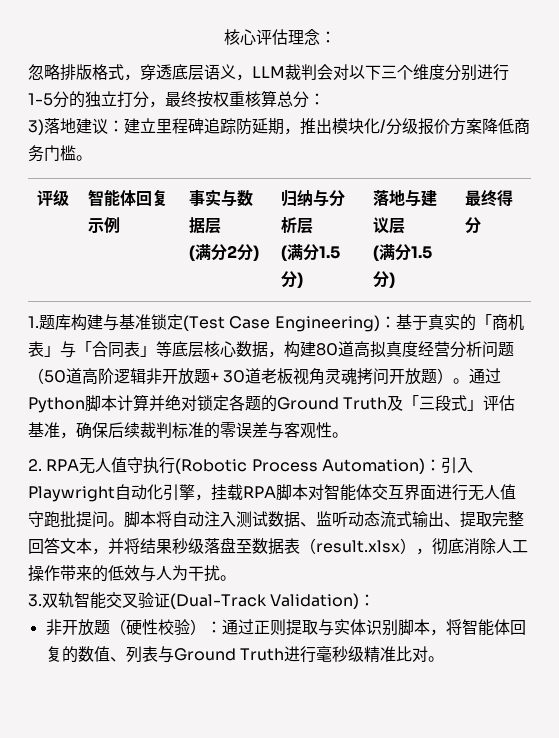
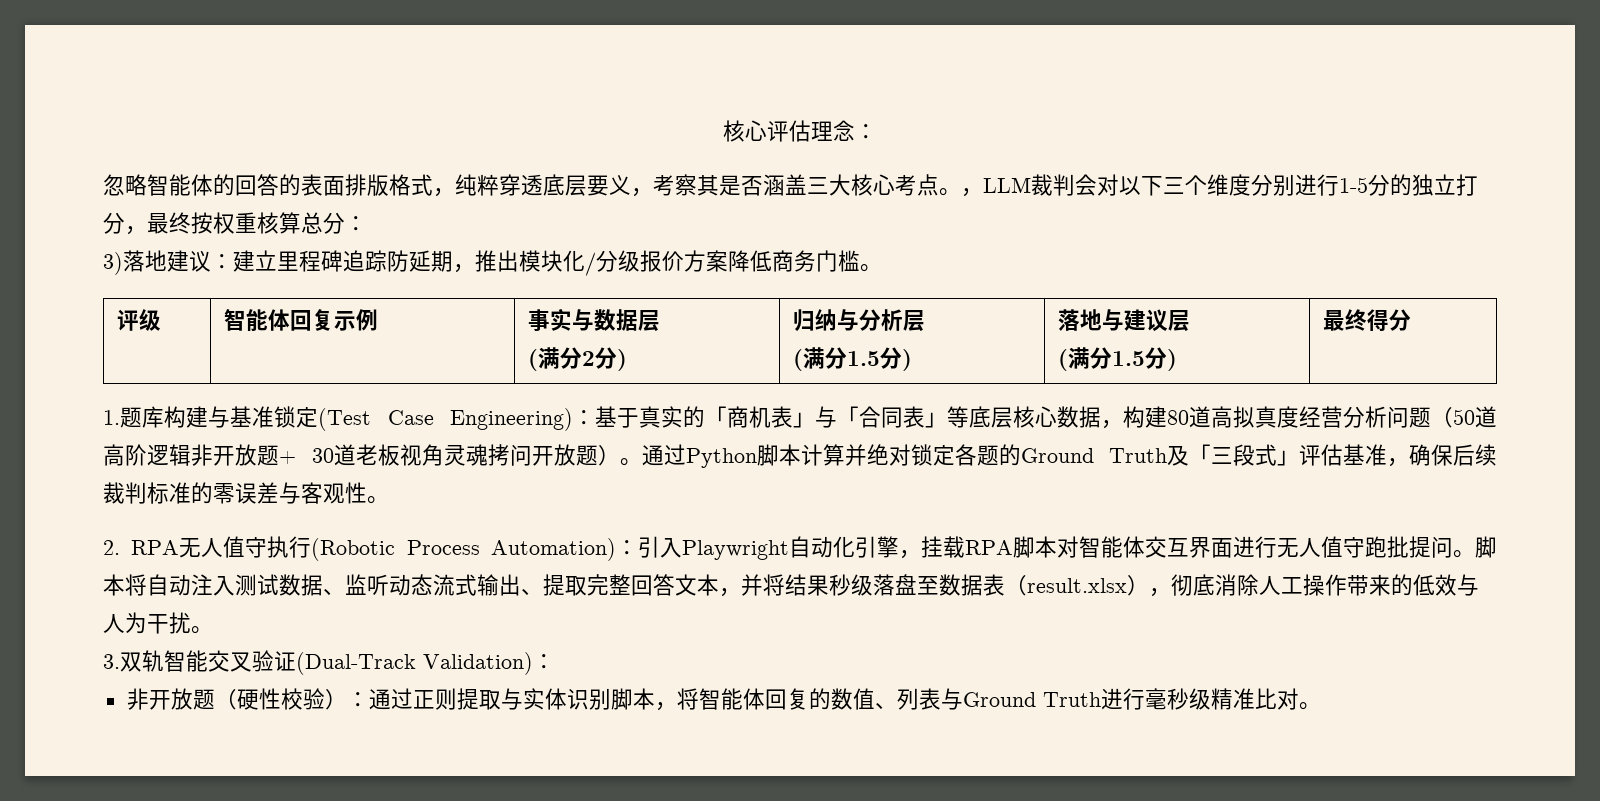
- 忽略排版格式，穿透底层语义，LLM裁判会对以下三个维度分别进行1-5分的独立打分，最终按权重核算总分：
+ 忽略智能体的回答的表面排版格式，纯粹穿透底层要义，考察其是否涵盖三大核心考点。，LLM裁判会对以下三个维度分别进行1-5分的独立打分，最终按权重核算总分：

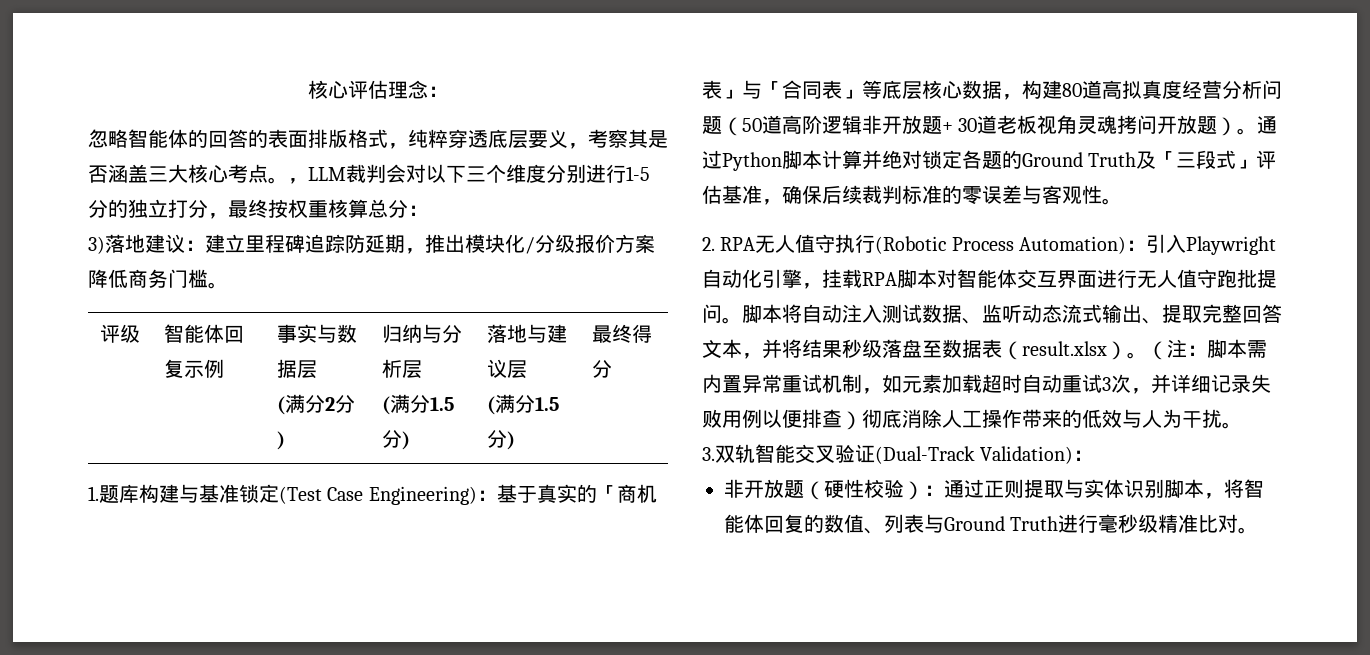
- 脚本将自动注入测试数据、监听动态流式输出、提取完整回答文本，并将结果秒级落盘至数据表（result.xlsx），彻底消除人工操作带来的低效与人为干扰。
+ 脚本将自动注入测试数据、监听动态流式输出、提取完整回答文本，并将结果秒级落盘至数据表（result.xlsx）。（注：脚本需内置异常重试机制，如元素加载超时自动重试3次，并详细记录失败用例以便排查）彻底消除人工操作带来的低效与人为干扰。

